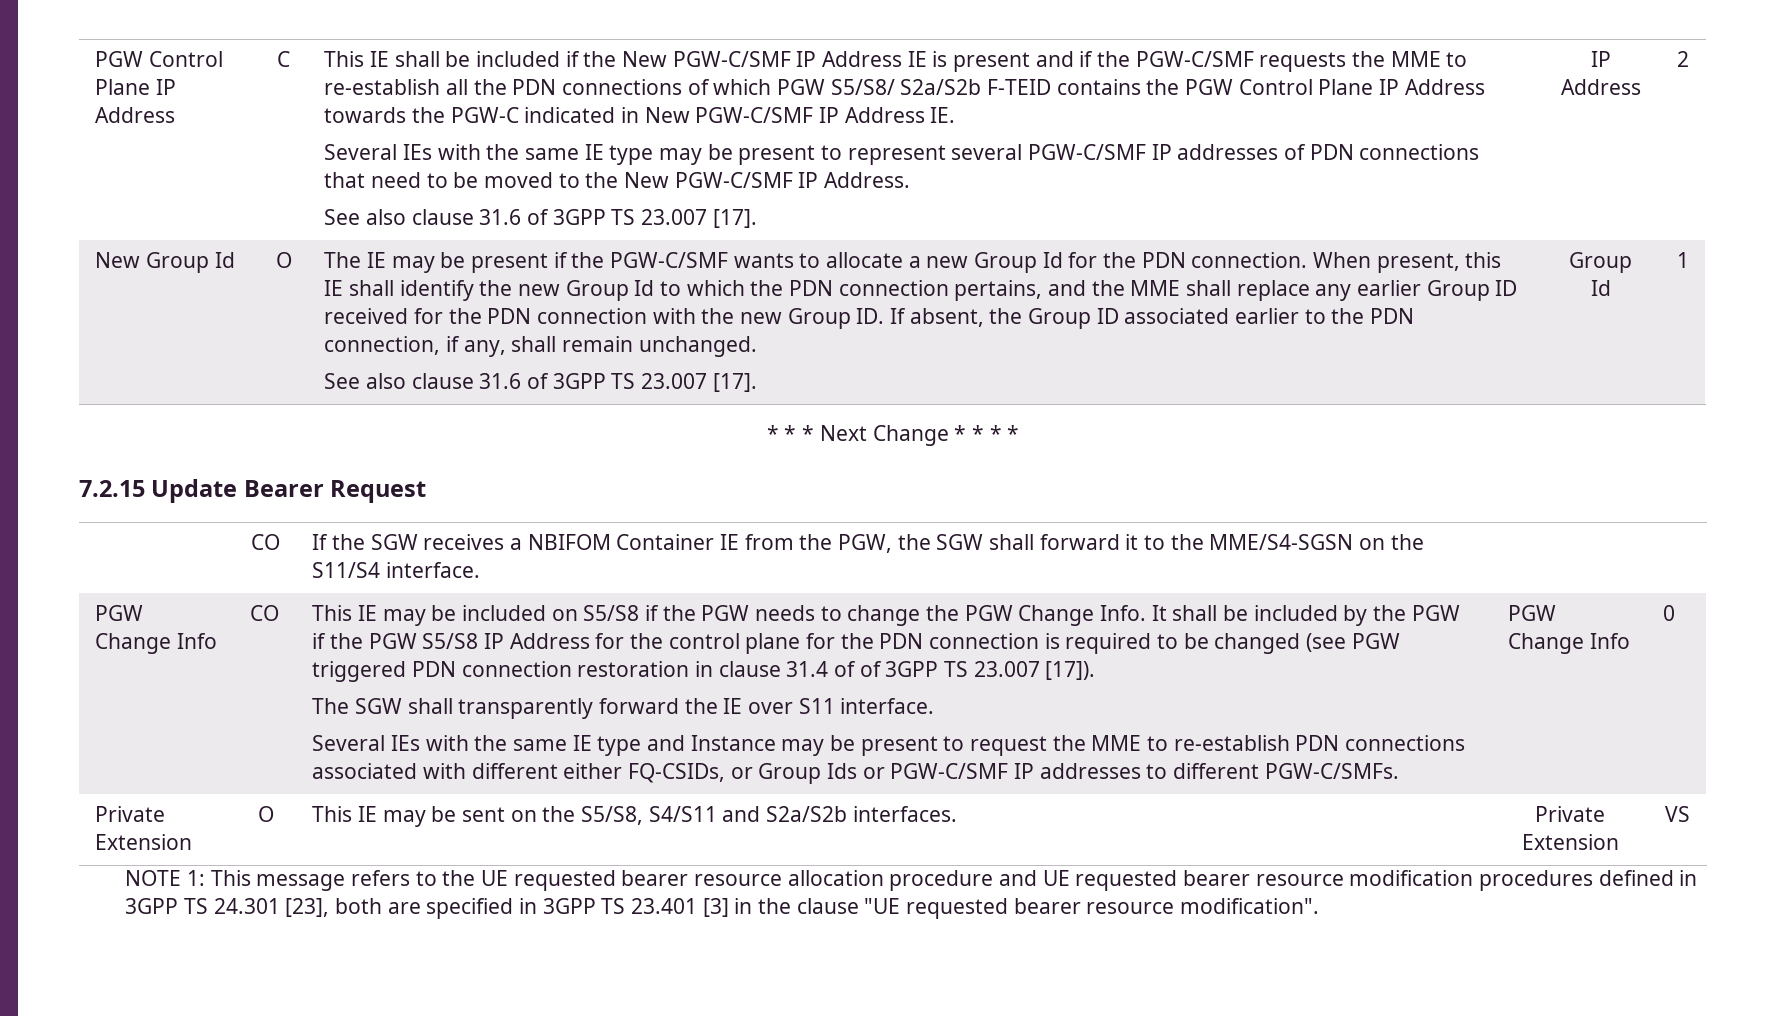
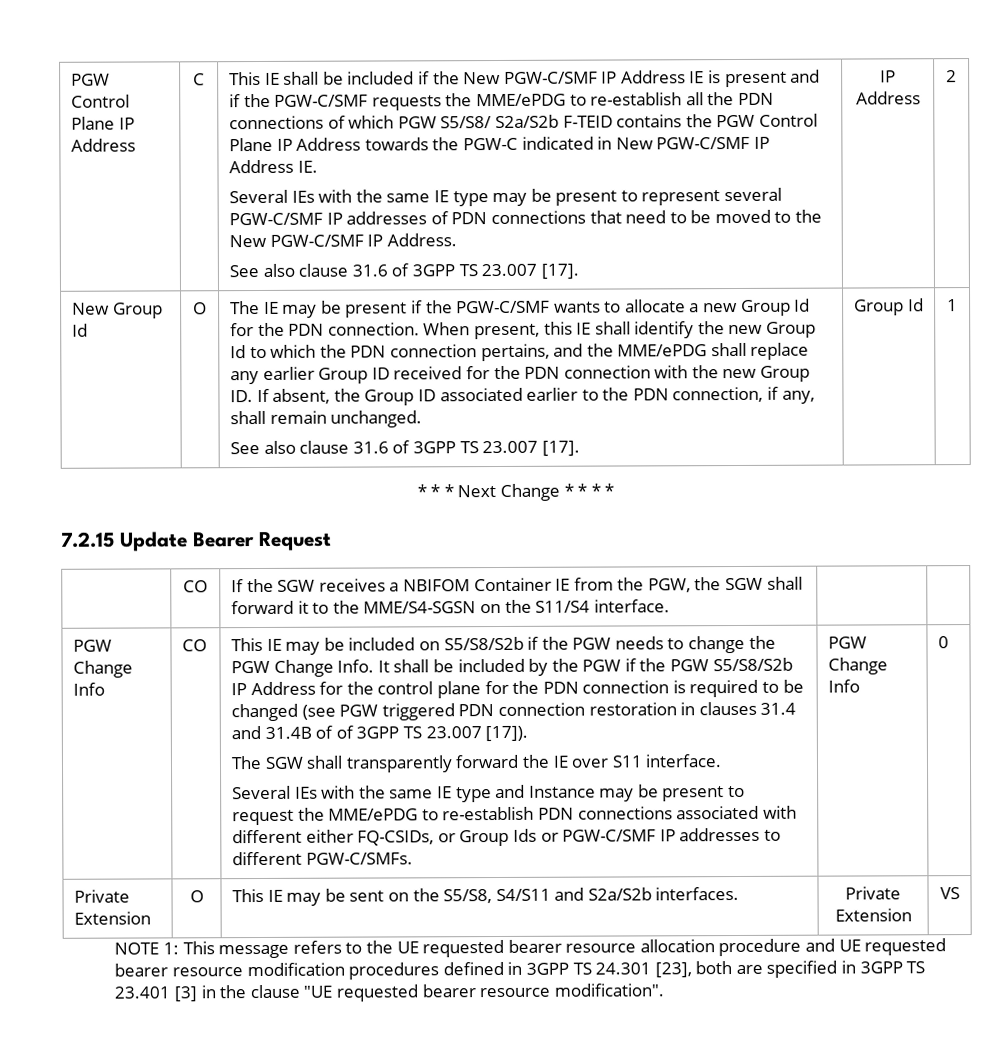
- This IE shall be included if the New PGW-C/SMF IP Address IE is present and if the PGW-C/SMF requests the MME to re-establish all the PDN connections of which PGW S5/S8/ S2a/S2b F-TEID contains the PGW Control Plane IP Address towards the PGW-C indicated in New PGW-C/SMF IP Address IE.
+ This IE shall be included if the New PGW-C/SMF IP Address IE is present and if the PGW-C/SMF requests the MME/ePDG to re-establish all the PDN connections of which PGW S5/S8/ S2a/S2b F-TEID contains the PGW Control Plane IP Address towards the PGW-C indicated in New PGW-C/SMF IP Address IE.
- When present, this IE shall identify the new Group Id to which the PDN connection pertains, and the MME shall replace any earlier Group ID received for the PDN connection with the new Group ID. If absent, the Group ID associated earlier to the PDN connection, if any, shall remain unchanged.
+ When present, this IE shall identify the new Group Id to which the PDN connection pertains, and the MME/ePDG shall replace any earlier Group ID received for the PDN connection with the new Group ID. If absent, the Group ID associated earlier to the PDN connection, if any, shall remain unchanged.
- This IE may be included on S5/S8 if the PGW needs to change the PGW Change Info.
+ This IE may be included on S5/S8/S2b if the PGW needs to change the PGW Change Info.
- It shall be included by the PGW if the PGW S5/S8 IP Address for the control plane for the PDN connection is required to be changed (see PGW triggered PDN connection restoration in clause 31.4 of of 3GPP TS 23.007 [17]).
+ It shall be included by the PGW if the PGW S5/S8/S2b IP Address for the control plane for the PDN connection is required to be changed (see PGW triggered PDN connection restoration in clauses 31.4 and 31.4B of of 3GPP TS 23.007 [17]).
- Several IEs with the same IE type and Instance may be present to request the MME to re-establish PDN connections associated with different either FQ-CSIDs, or Group Ids or PGW-C/SMF IP addresses to different PGW-C/SMFs.
+ Several IEs with the same IE type and Instance may be present to request the MME/ePDG to re-establish PDN connections associated with different either FQ-CSIDs, or Group Ids or PGW-C/SMF IP addresses to different PGW-C/SMFs.

